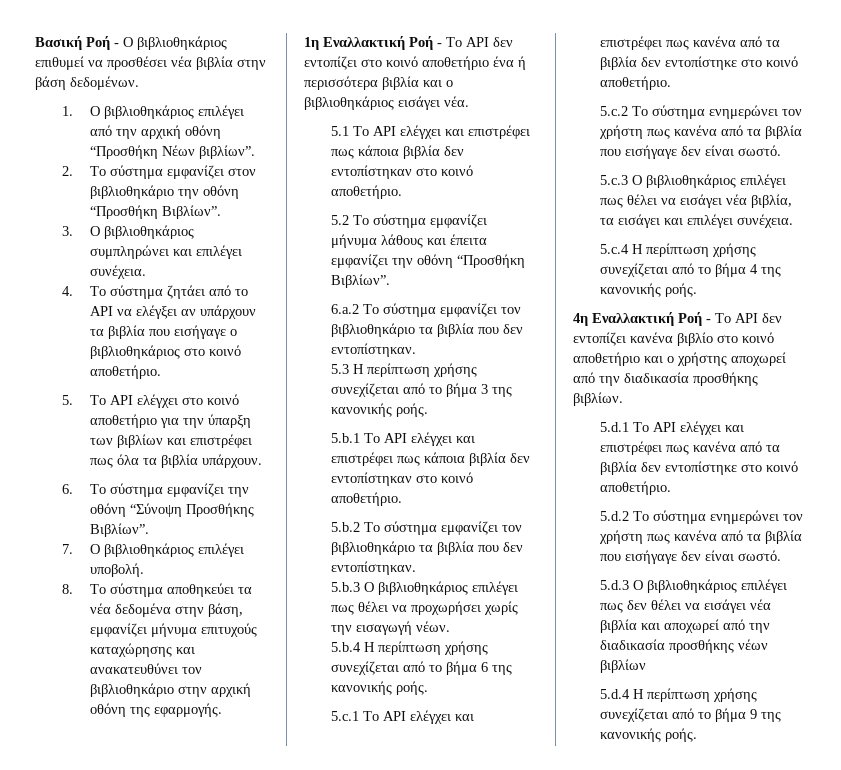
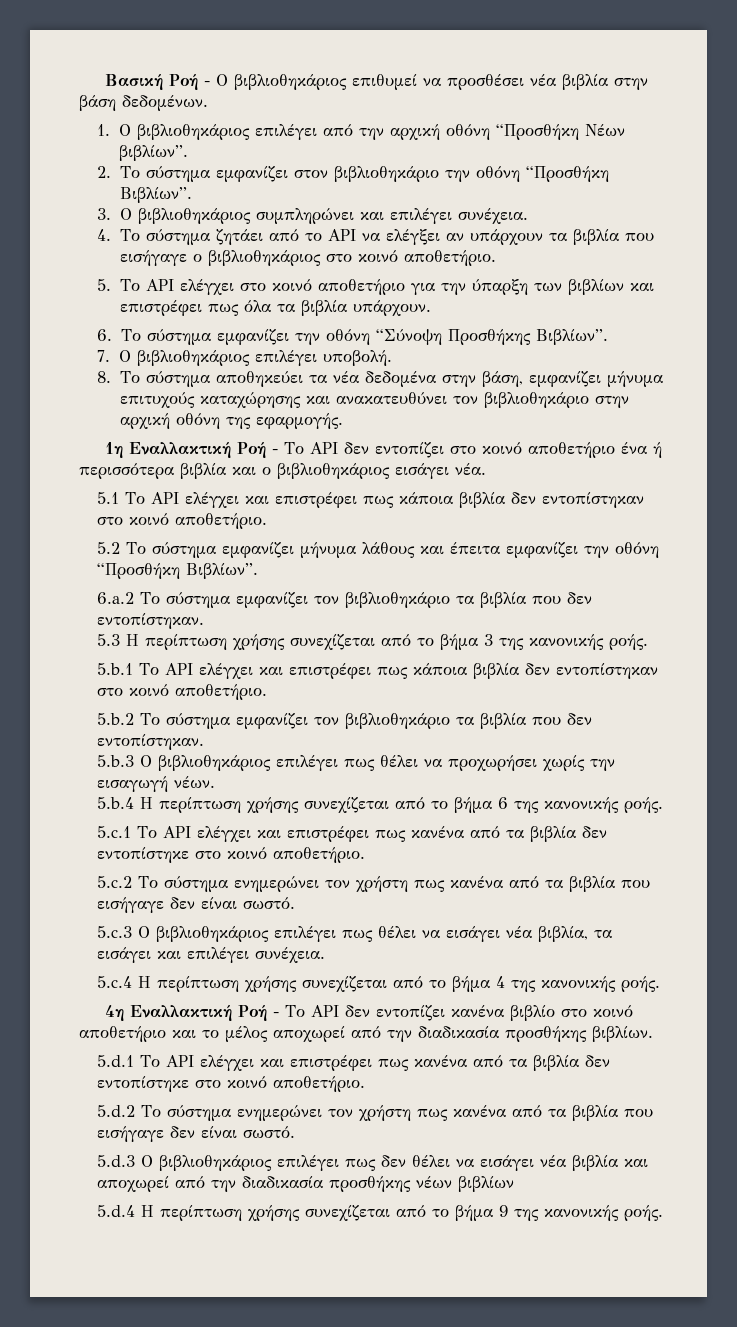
- 4η Εναλλακτική Ροή - Το API δεν εντοπίζει κανένα βιβλίο στο κοινό αποθετήριο και ο χρήστης αποχωρεί από την διαδικασία προσθήκης βιβλίων.
+ 4η Εναλλακτική Ροή - Το API δεν εντοπίζει κανένα βιβλίο στο κοινό αποθετήριο και το μέλος αποχωρεί από την διαδικασία προσθήκης βιβλίων.

